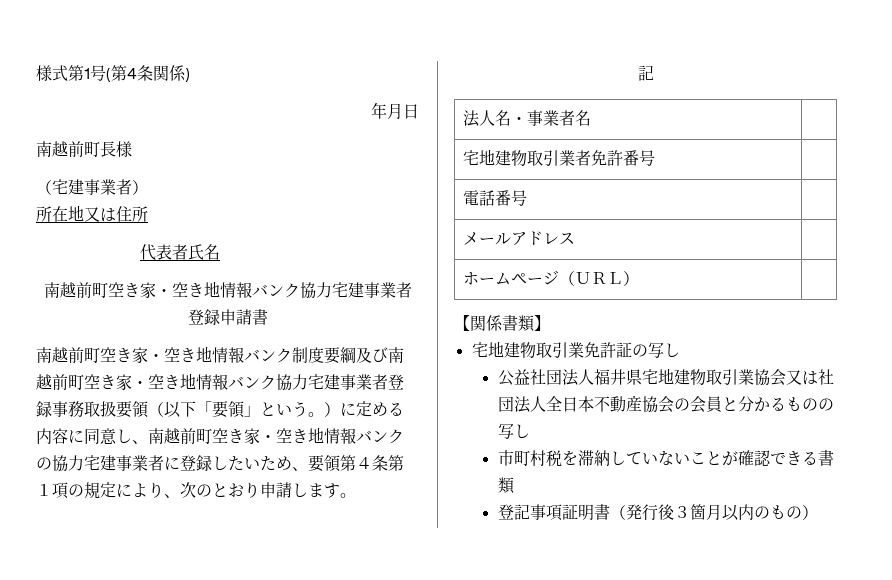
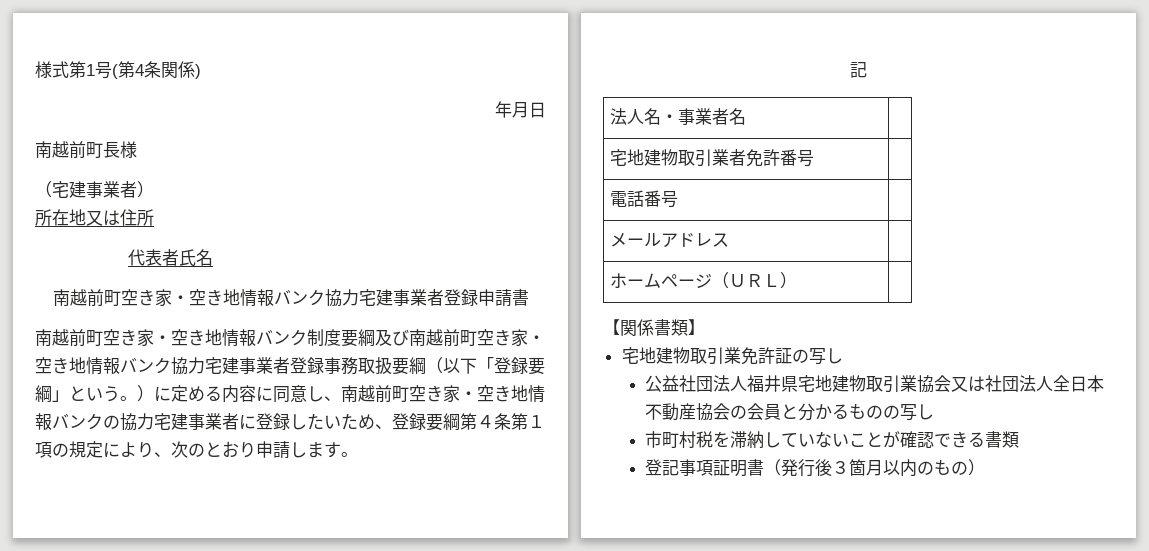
- 南越前町空き家・空き地情報バンク制度要綱及び南越前町空き家・空き地情報バンク協力宅建事業者登録事務取扱要領（以下「要領」という。）に定める内容に同意し、南越前町空き家・空き地情報バンクの協力宅建事業者に登録したいため、要領第４条第１項の規定により、次のとおり申請します。
+ 南越前町空き家・空き地情報バンク制度要綱及び南越前町空き家・空き地情報バンク協力宅建事業者登録事務取扱要綱（以下「登録要綱」という。）に定める内容に同意し、南越前町空き家・空き地情報バンクの協力宅建事業者に登録したいため、登録要綱第４条第１項の規定により、次のとおり申請します。

